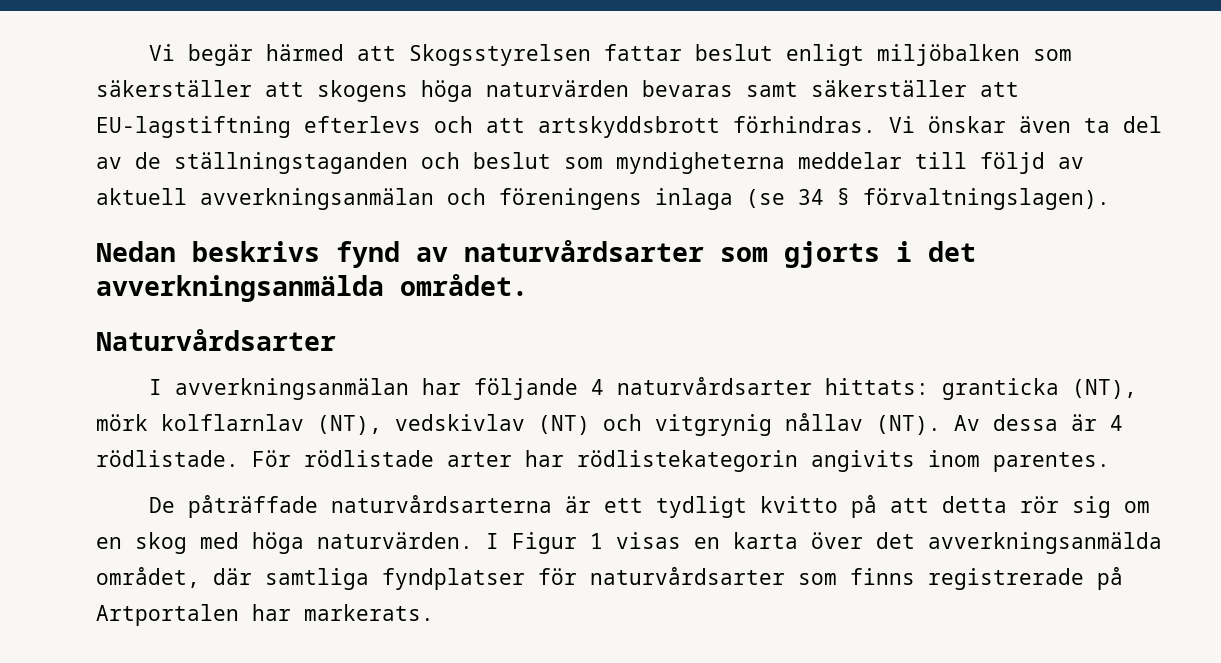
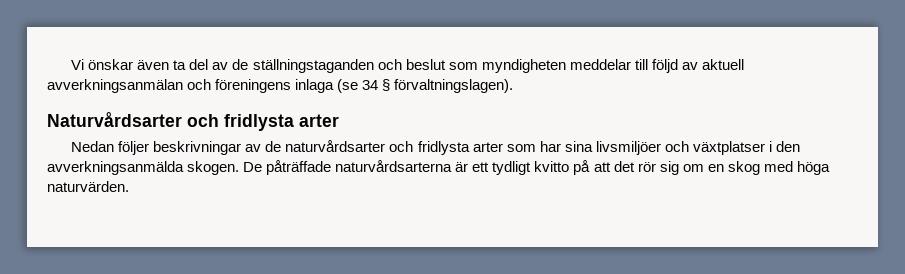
- Vi begär härmed att Skogsstyrelsen fattar beslut enligt miljöbalken som säkerställer att skogens höga naturvärden bevaras samt säkerställer att EU-lagstiftning efterlevs och att artskyddsbrott förhindras. Vi önskar även ta del av de ställningstaganden och beslut som myndigheterna meddelar till följd av aktuell avverkningsanmälan och föreningens inlaga (se 34 § förvaltningslagen).
+ Vi önskar även ta del av de ställningstaganden och beslut som myndigheten meddelar till följd av aktuell avverkningsanmälan och föreningens inlaga (se 34 § förvaltningslagen).
- Nedan beskrivs fynd av naturvårdsarter som gjorts i det avverkningsanmälda området.
- Naturvårdsarter
- I avverkningsanmälan har följande 4 naturvårdsarter hittats: granticka (NT), mörk kolflarnlav (NT), vedskivlav (NT) och vitgrynig nållav (NT). Av dessa är 4 rödlistade. För rödlistade arter har rödlistekategorin angivits inom parentes.
- De påträffade naturvårdsarterna är ett tydligt kvitto på att detta rör sig om en skog med höga naturvärden. I Figur 1 visas en karta över det avverkningsanmälda området, där samtliga fyndplatser för naturvårdsarter som finns registrerade på Artportalen har markerats.
+ Naturvårdsarter och fridlysta arter
+ Nedan följer beskrivningar av de naturvårdsarter och fridlysta arter som har sina livsmiljöer och växtplatser i den avverkningsanmälda skogen. De påträffade naturvårdsarterna är ett tydligt kvitto på att det rör sig om en skog med höga naturvärden.

